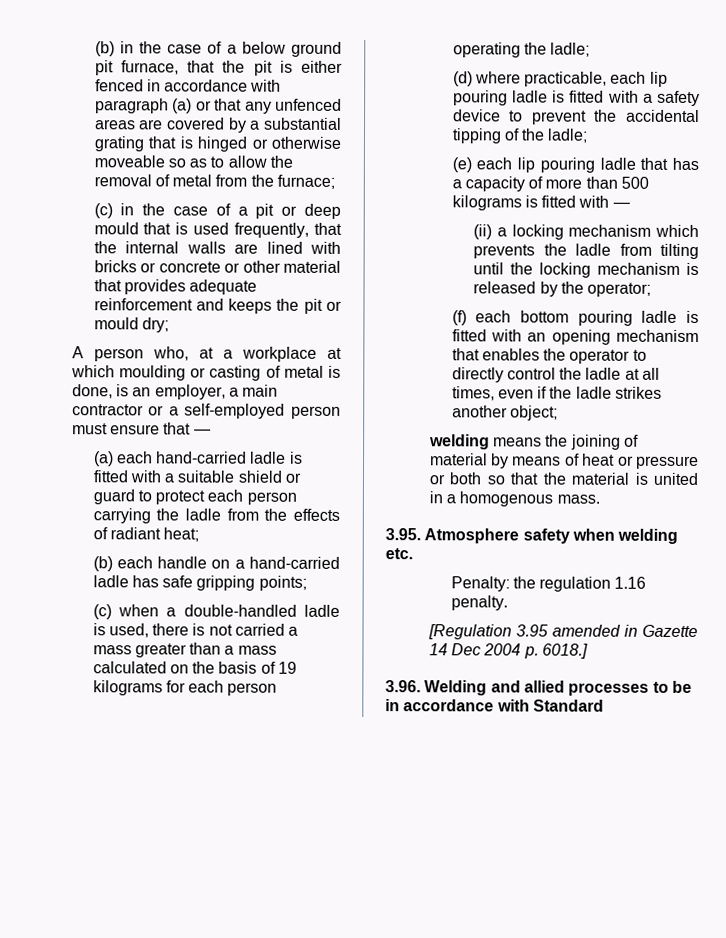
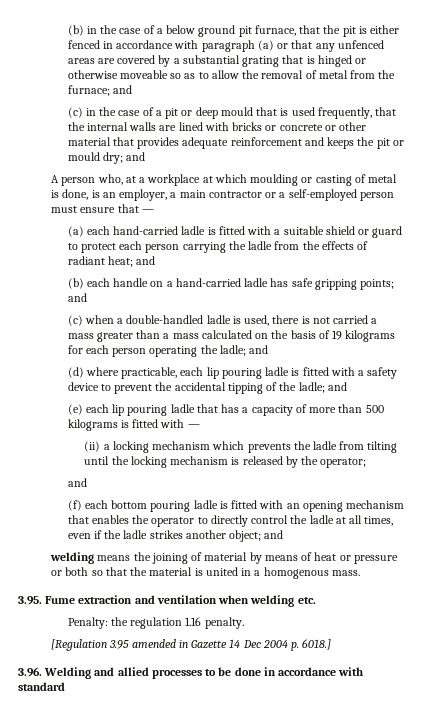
- (b) in the case of a below ground pit furnace, that the pit is either fenced in accordance with paragraph (a) or that any unfenced areas are covered by a substantial grating that is hinged or otherwise moveable so as to allow the removal of metal from the furnace;
+ (b) in the case of a below ground pit furnace, that the pit is either fenced in accordance with paragraph (a) or that any unfenced areas are covered by a substantial grating that is hinged or otherwise moveable so as to allow the removal of metal from the furnace; and
- (c) in the case of a pit or deep mould that is used frequently, that the internal walls are lined with bricks or concrete or other material that provides adequate reinforcement and keeps the pit or mould dry;
+ (c) in the case of a pit or deep mould that is used frequently, that the internal walls are lined with bricks or concrete or other material that provides adequate reinforcement and keeps the pit or mould dry; and
- (a) each hand-carried ladle is fitted with a suitable shield or guard to protect each person carrying the ladle from the effects of radiant heat;
+ (a) each hand-carried ladle is fitted with a suitable shield or guard to protect each person carrying the ladle from the effects of radiant heat; and
- (b) each handle on a hand-carried ladle has safe gripping points;
+ (b) each handle on a hand-carried ladle has safe gripping points; and
- (c) when a double-handled ladle is used, there is not carried a mass greater than a mass calculated on the basis of 19 kilograms for each person operating the ladle;
+ (c) when a double-handled ladle is used, there is not carried a mass greater than a mass calculated on the basis of 19 kilograms for each person operating the ladle; and
- (d) where practicable, each lip pouring ladle is fitted with a safety device to prevent the accidental tipping of the ladle;
+ (d) where practicable, each lip pouring ladle is fitted with a safety device to prevent the accidental tipping of the ladle; and
  (ii) a locking mechanism which prevents the ladle from tilting until the locking mechanism is released by the operator;
+ and
- (f) each bottom pouring ladle is fitted with an opening mechanism that enables the operator to directly control the ladle at all times, even if the ladle strikes another object;
+ (f) each bottom pouring ladle is fitted with an opening mechanism that enables the operator to directly control the ladle at all times, even if the ladle strikes another object; and
- 3.95. Atmosphere safety when welding etc.
+ 3.95. Fume extraction and ventilation when welding etc.
- 3.96. Welding and allied processes to be in accordance with Standard
+ 3.96. Welding and allied processes to be done in accordance with standard

